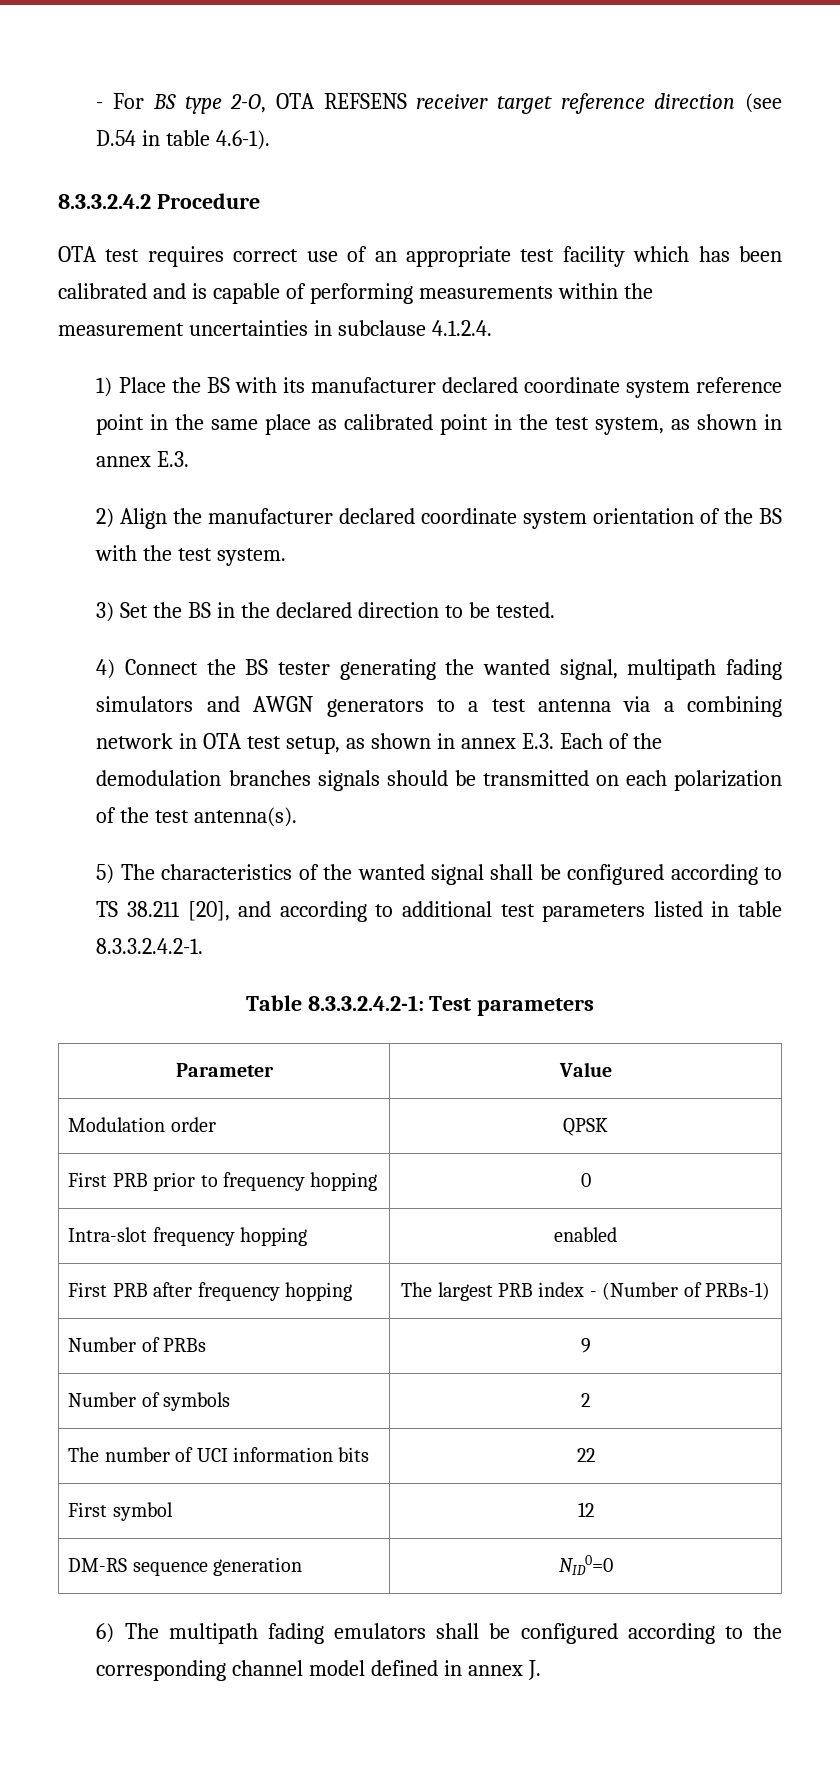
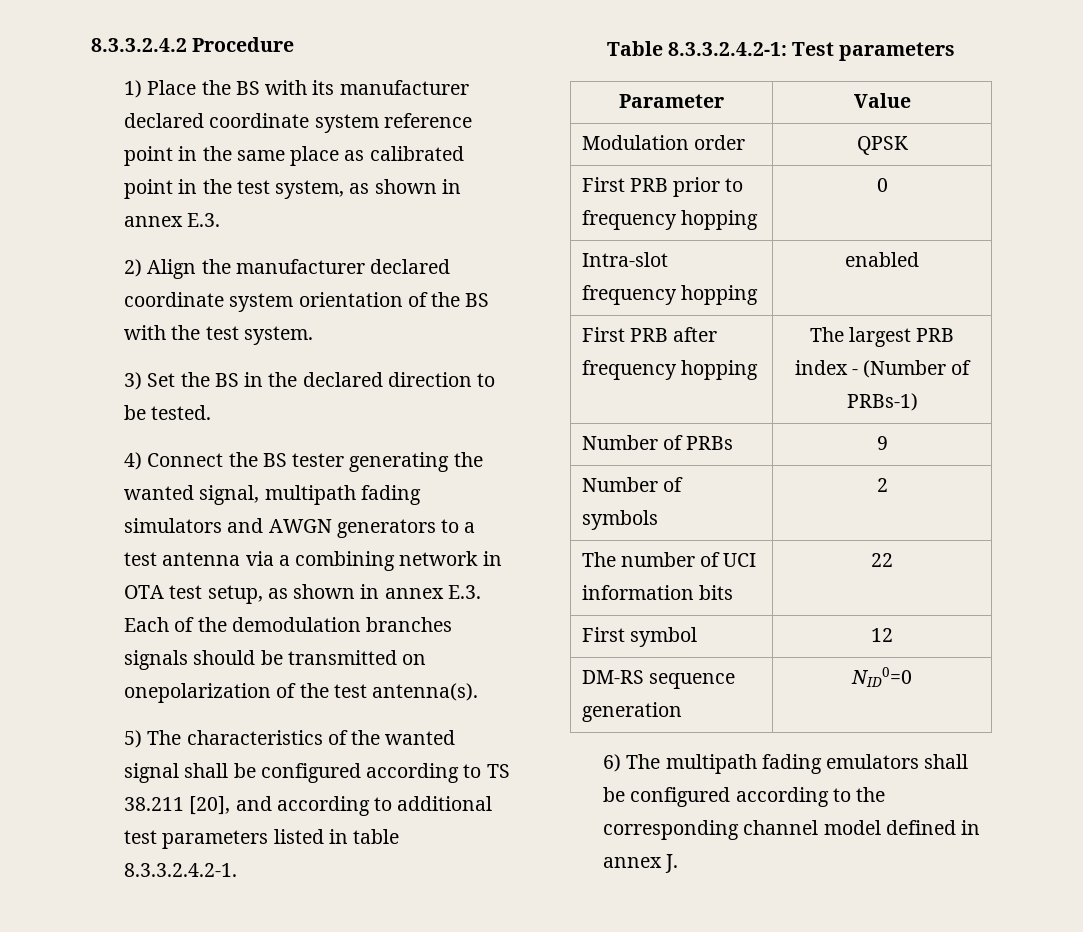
- - For BS type 2-O, OTA REFSENS receiver target reference direction (see D.54 in table 4.6-1).
  8.3.3.2.4.2 Procedure
- OTA test requires correct use of an appropriate test facility which has been calibrated and is capable of performing measurements within the measurement uncertainties in subclause 4.1.2.4.
- 4) Connect the BS tester generating the wanted signal, multipath fading simulators and AWGN generators to a test antenna via a combining network in OTA test setup, as shown in annex E.3. Each of the demodulation branches signals should be transmitted on each polarization of the test antenna(s).
+ 4) Connect the BS tester generating the wanted signal, multipath fading simulators and AWGN generators to a test antenna via a combining network in OTA test setup, as shown in annex E.3. Each of the demodulation branches signals should be transmitted on onepolarization of the test antenna(s).

